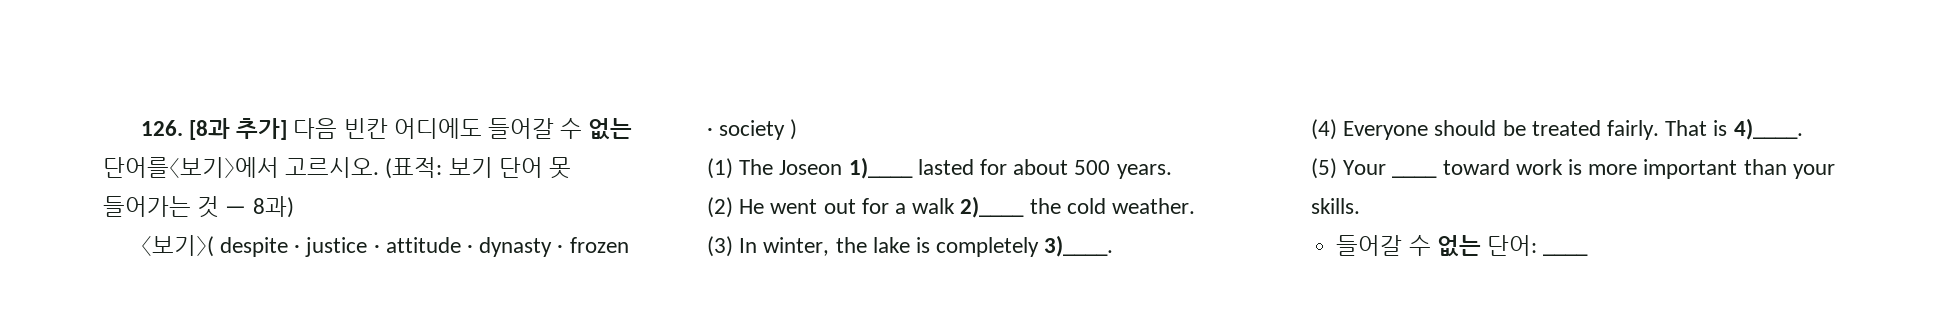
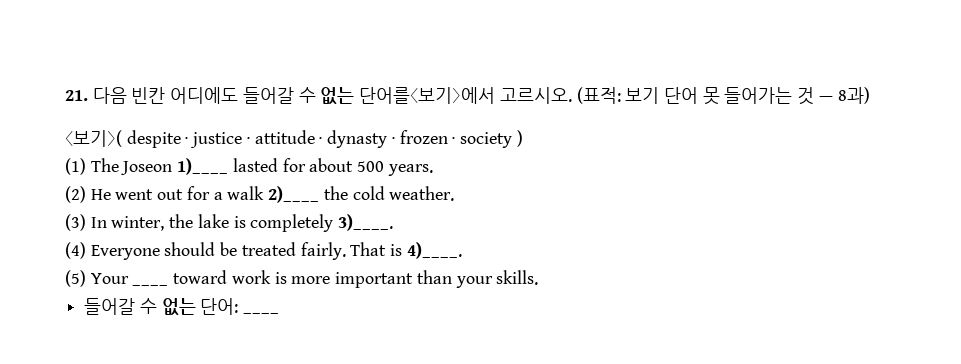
- 126. [8과 추가] 다음 빈칸 어디에도 들어갈 수 없는 단어를〈보기〉에서 고르시오.
+ 21. 다음 빈칸 어디에도 들어갈 수 없는 단어를〈보기〉에서 고르시오.

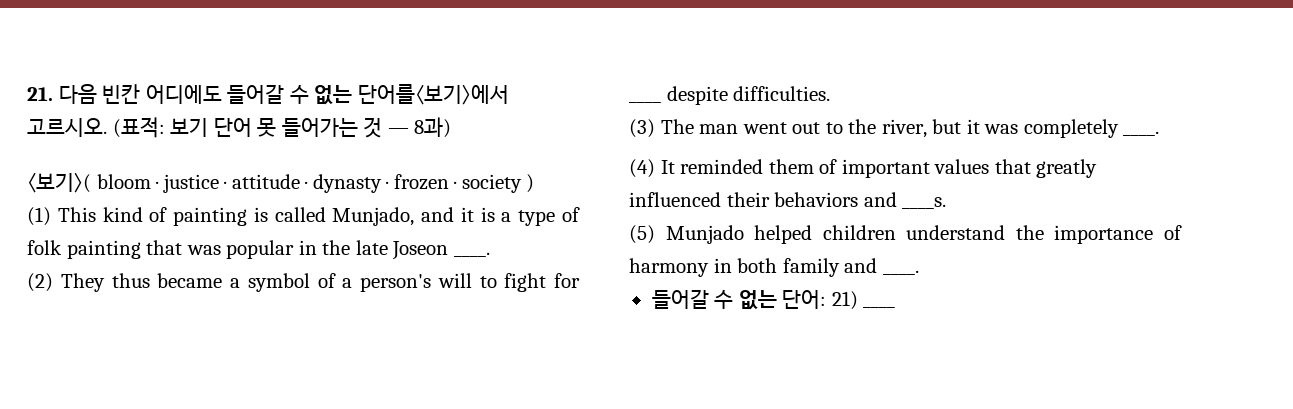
- 〈보기〉( despite · justice · attitude · dynasty · frozen · society )
+ 〈보기〉( bloom · justice · attitude · dynasty · frozen · society )
- (1) The Joseon 1)____ lasted for about 500 years.
- (2) He went out for a walk 2)____ the cold weather.
- (3) In winter, the lake is completely 3)____.
- (4) Everyone should be treated fairly. That is 4)____.
- (5) Your ____ toward work is more important than your skills.
+ (1) This kind of painting is called Munjado, and it is a type of folk painting that was popular in the late Joseon ____.
+ (2) They thus became a symbol of a person's will to fight for ____ despite difficulties.
+ (3) The man went out to the river, but it was completely ____.
+ (4) It reminded them of important values that greatly influenced their behaviors and ____s.
+ (5) Munjado helped children understand the importance of harmony in both family and ____.
- 들어갈 수 없는 단어: ____
+ 들어갈 수 없는 단어: 21) ____

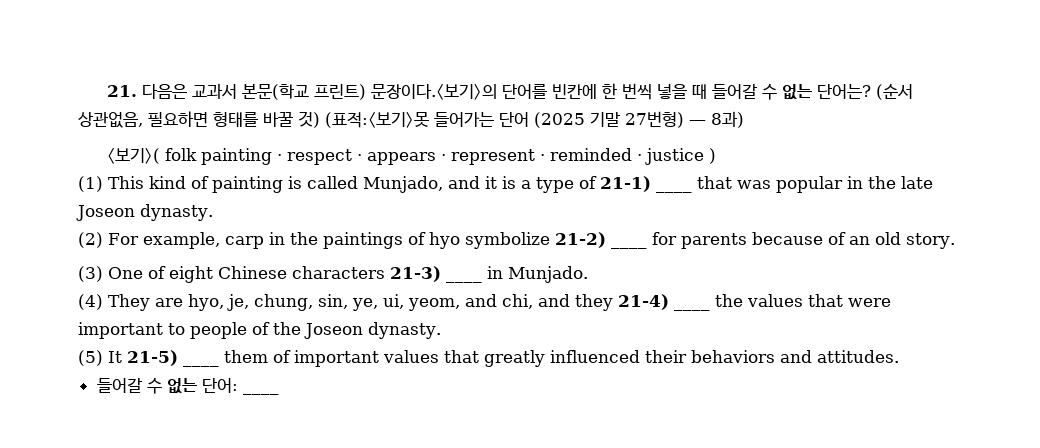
- 21. 다음 빈칸 어디에도 들어갈 수 없는 단어를〈보기〉에서 고르시오. (표적: 보기 단어 못 들어가는 것 — 8과)
+ 21. 다음은 교과서 본문(학교 프린트) 문장이다.〈보기〉의 단어를 빈칸에 한 번씩 넣을 때 들어갈 수 없는 단어는? (순서 상관없음, 필요하면 형태를 바꿀 것) (표적:〈보기〉못 들어가는 단어 (2025 기말 27번형) — 8과)
- 〈보기〉( bloom · justice · attitude · dynasty · frozen · society )
+ 〈보기〉( folk painting · respect · appears · represent · reminded · justice )
- (1) This kind of painting is called Munjado, and it is a type of folk painting that was popular in the late Joseon ____.
+ (1) This kind of painting is called Munjado, and it is a type of 21-1) ____ that was popular in the late Joseon dynasty.
- (2) They thus became a symbol of a person's will to fight for ____ despite difficulties.
- (3) The man went out to the river, but it was completely ____.
- (4) It reminded them of important values that greatly influenced their behaviors and ____s.
- (5) Munjado helped children understand the importance of harmony in both family and ____.
+ (2) For example, carp in the paintings of hyo symbolize 21-2) ____ for parents because of an old story.
+ (3) One of eight Chinese characters 21-3) ____ in Munjado.
+ (4) They are hyo, je, chung, sin, ye, ui, yeom, and chi, and they 21-4) ____ the values that were important to people of the Joseon dynasty.
+ (5) It 21-5) ____ them of important values that greatly influenced their behaviors and attitudes.
- 들어갈 수 없는 단어: 21) ____
+ 들어갈 수 없는 단어: ____

